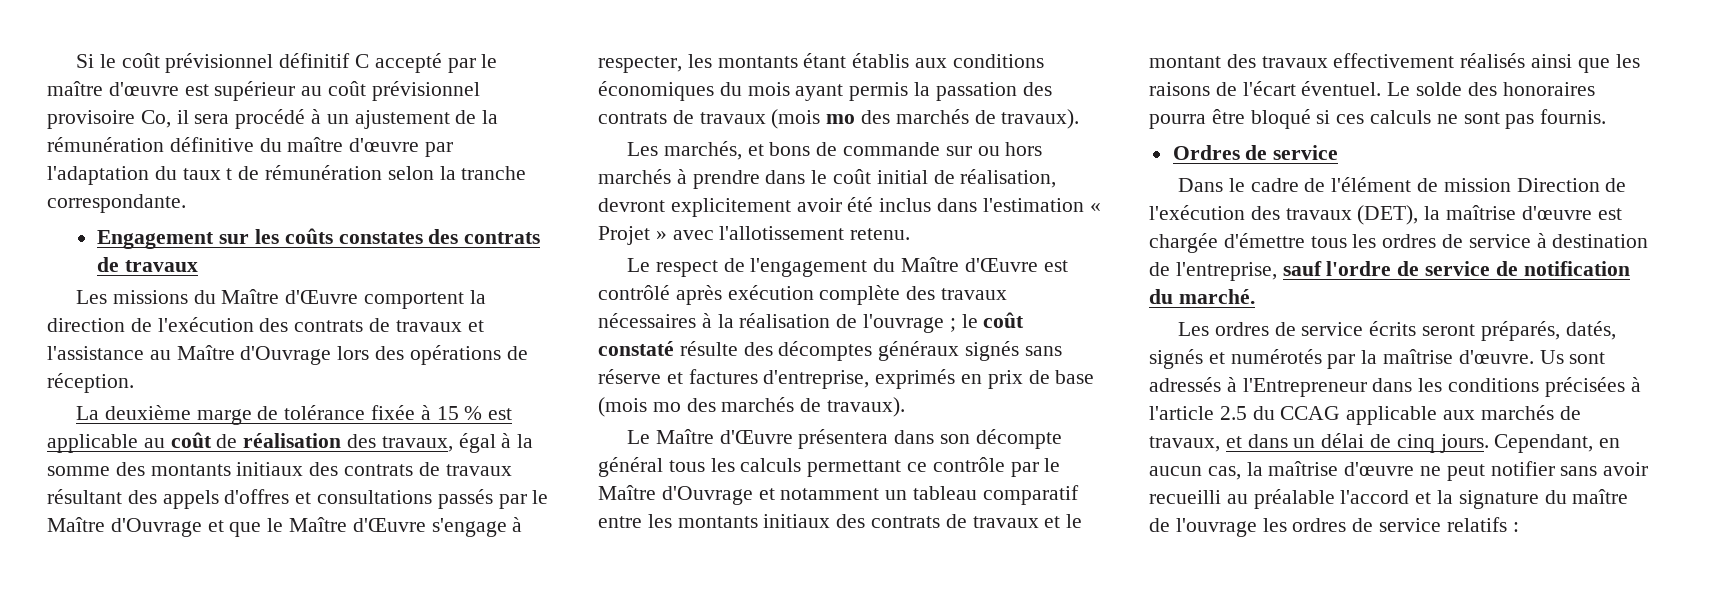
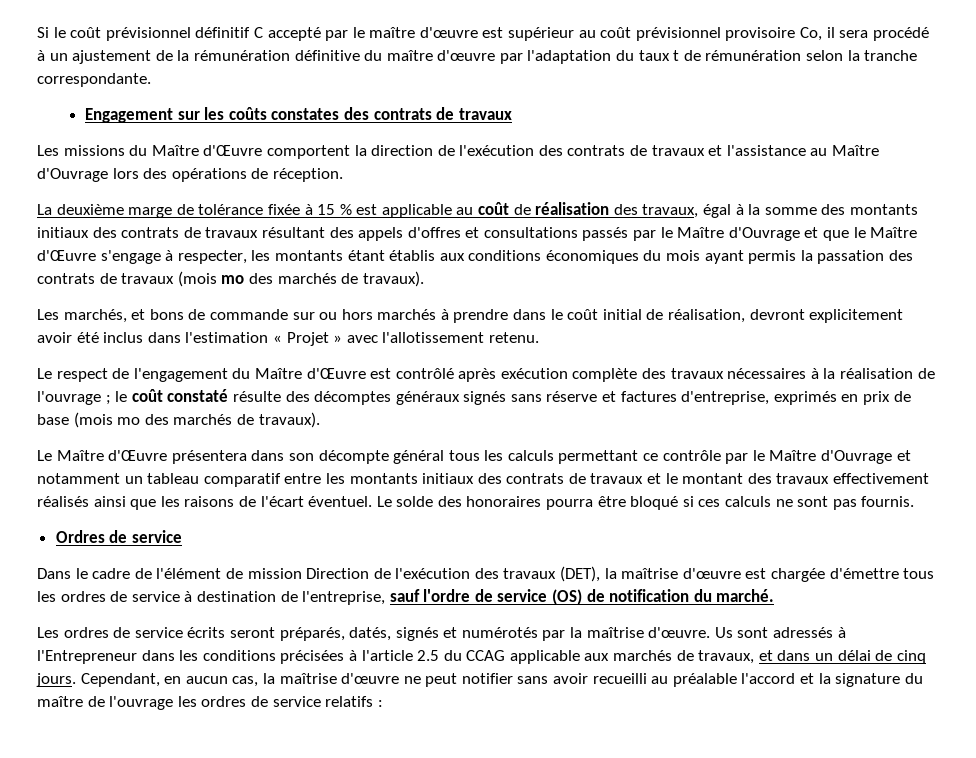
- Dans le cadre de l'élément de mission Direction de l'exécution des travaux (DET), la maîtrise d'œuvre est chargée d'émettre tous les ordres de service à destination de l'entreprise, sauf l'ordre de service de notification du marché.
+ Dans le cadre de l'élément de mission Direction de l'exécution des travaux (DET), la maîtrise d'œuvre est chargée d'émettre tous les ordres de service à destination de l'entreprise, sauf l'ordre de service (OS) de notification du marché.

